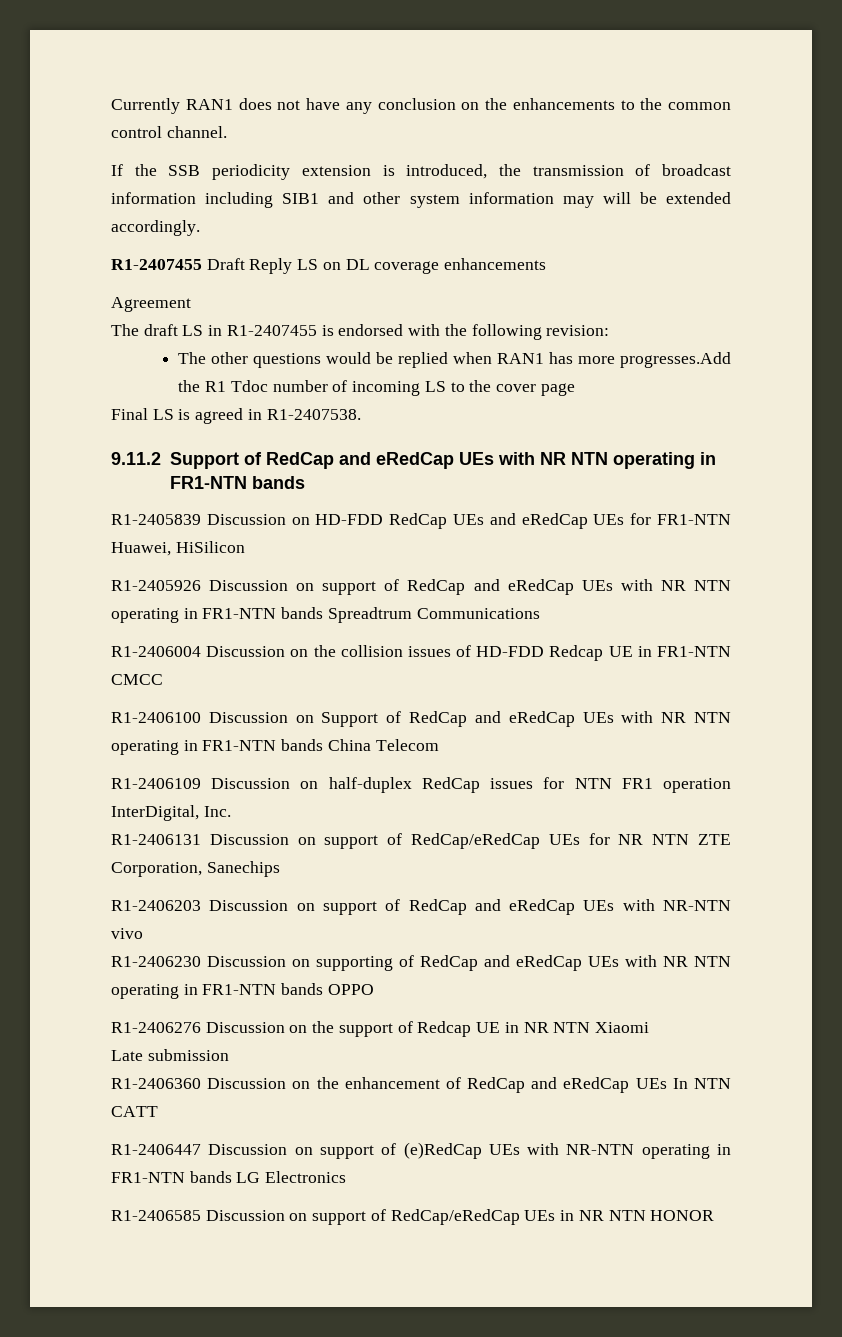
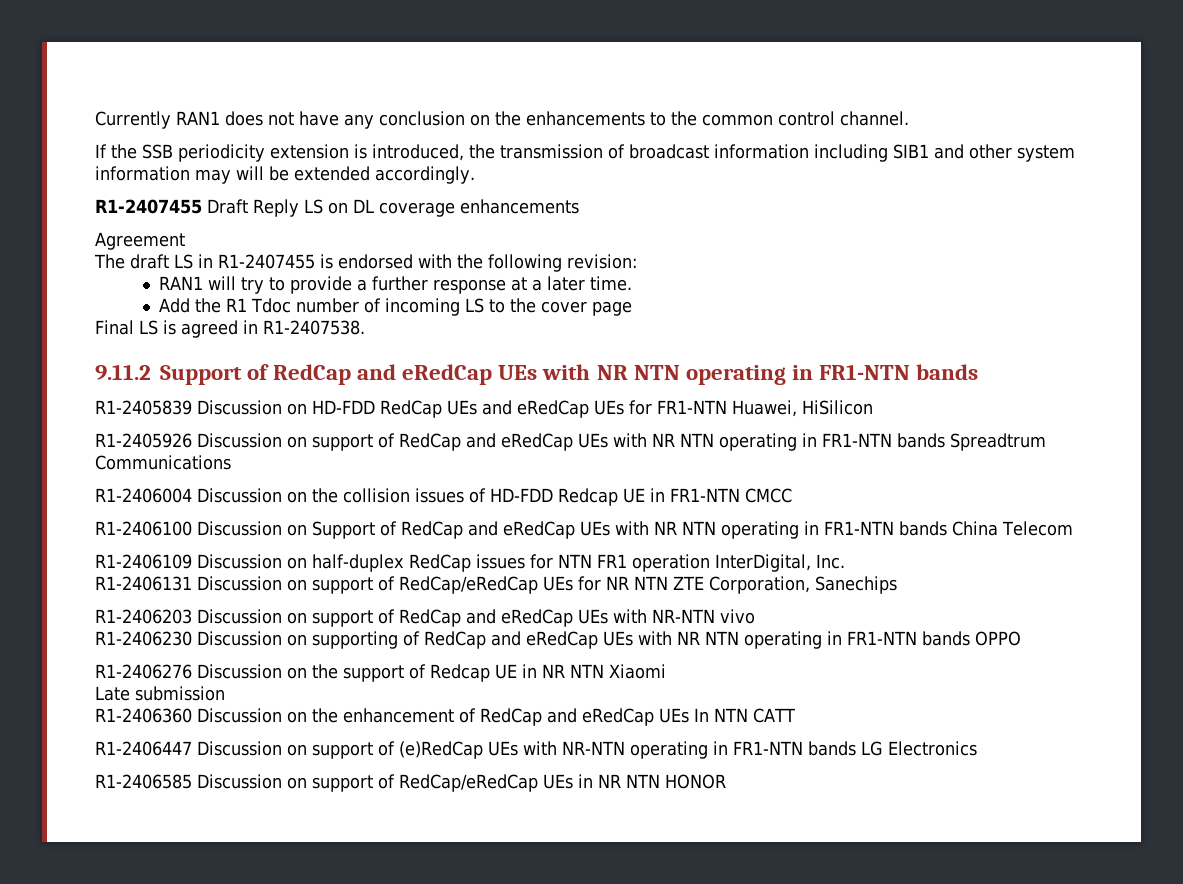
- The other questions would be replied when RAN1 has more progresses.Add the R1 Tdoc number of incoming LS to the cover page
+ RAN1 will try to provide a further response at a later time.
+ Add the R1 Tdoc number of incoming LS to the cover page

